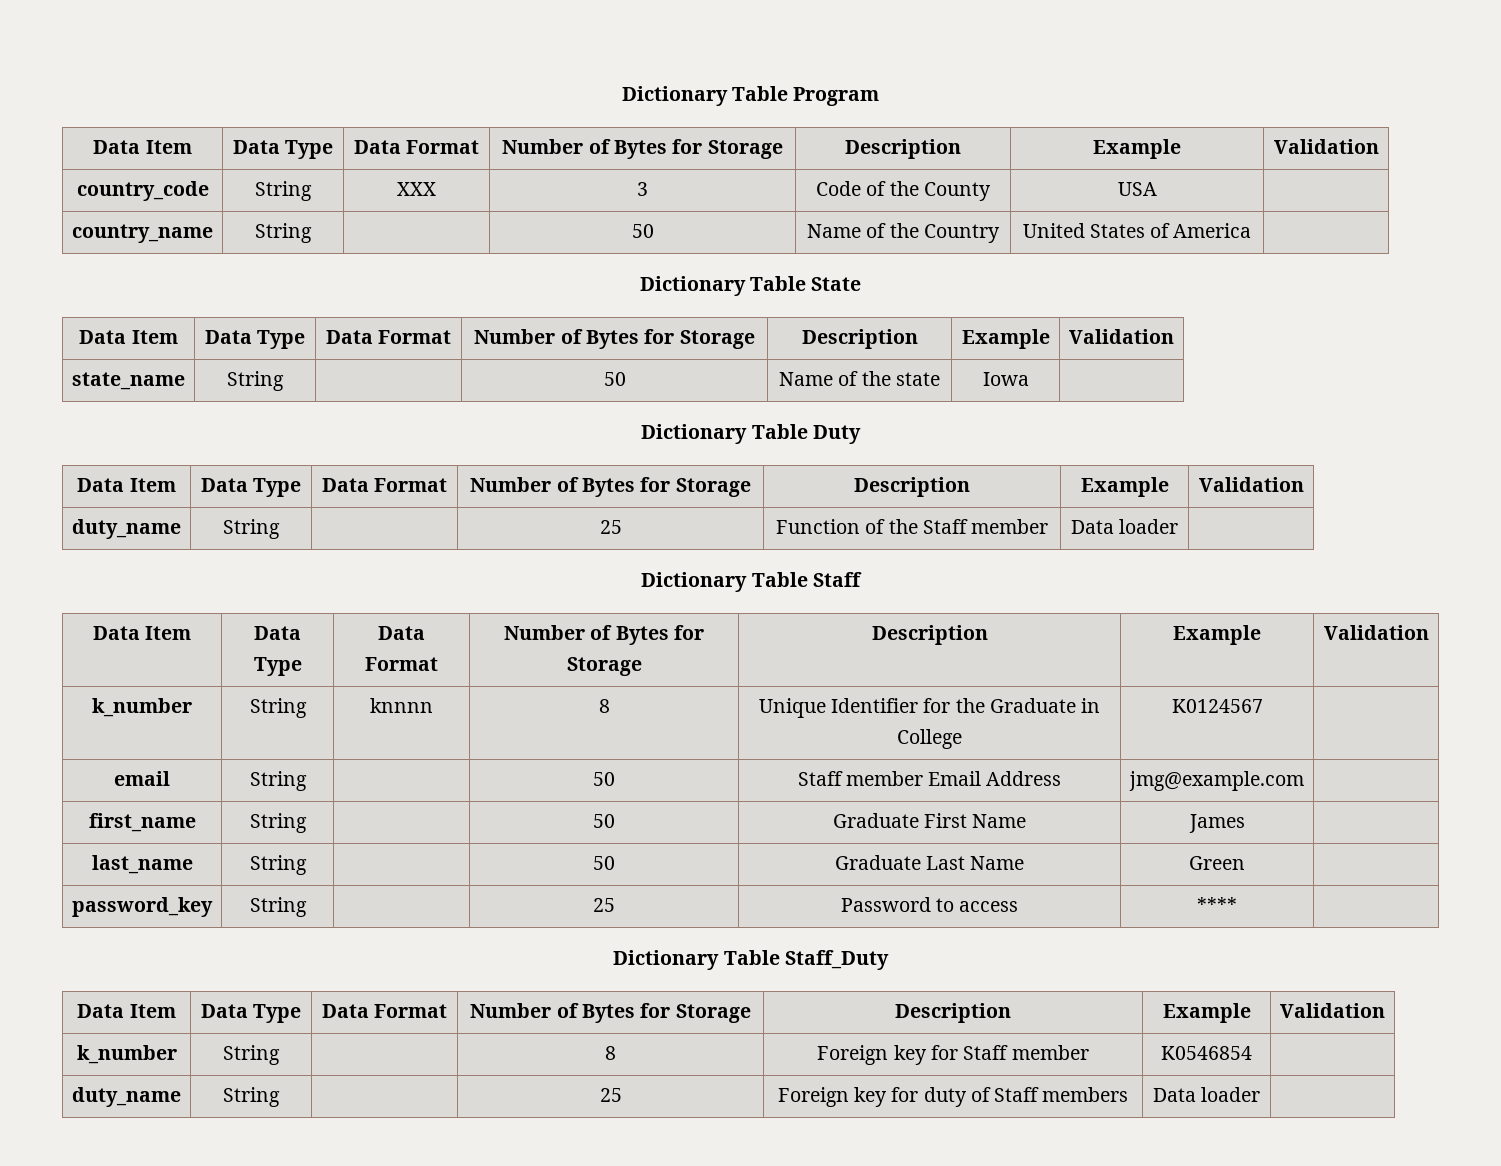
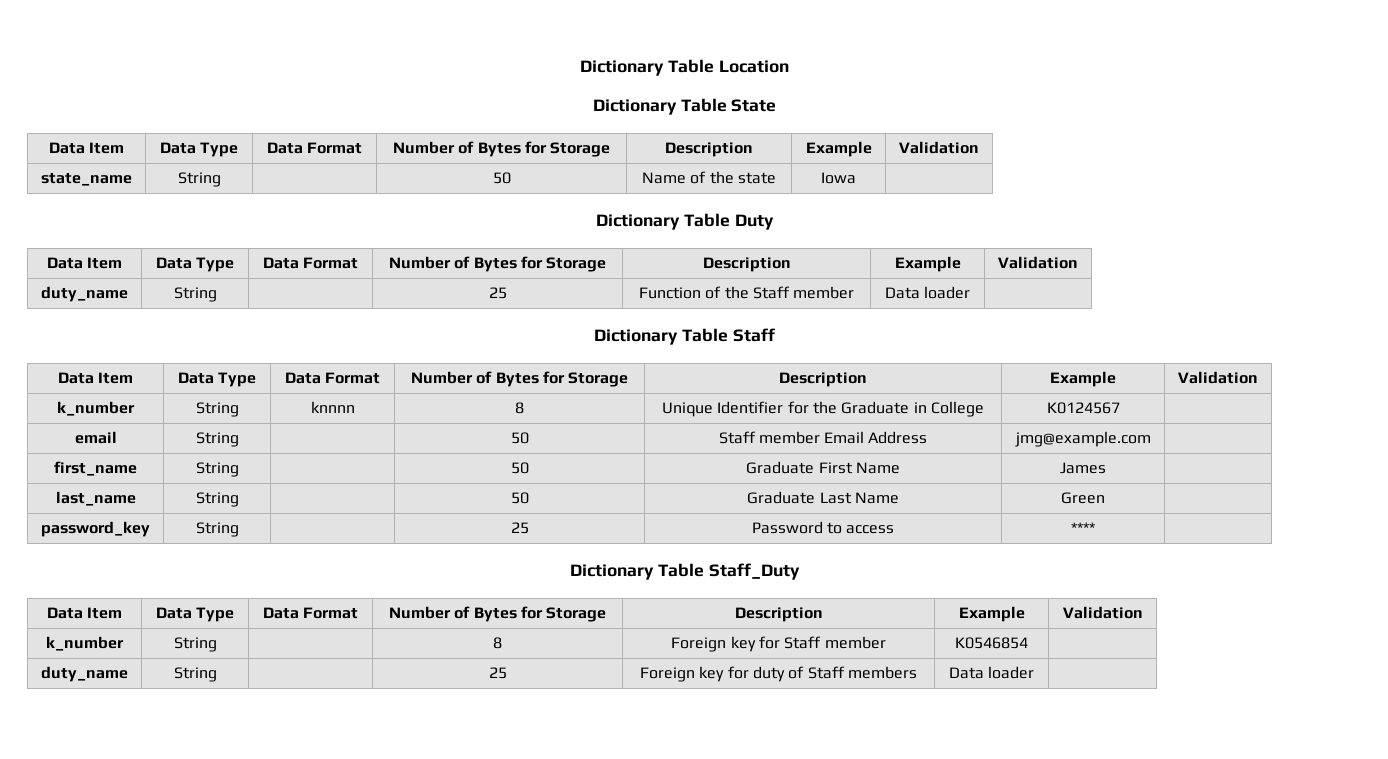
- Dictionary Table Program
- Data Item | Data Type | Data Format | Number of Bytes for Storage | Description | Example | Validation
- country_code | String | XXX | 3 | Code of the County | USA |
- country_name | String | | 50 | Name of the Country | United States of America |
+ Dictionary Table Location

